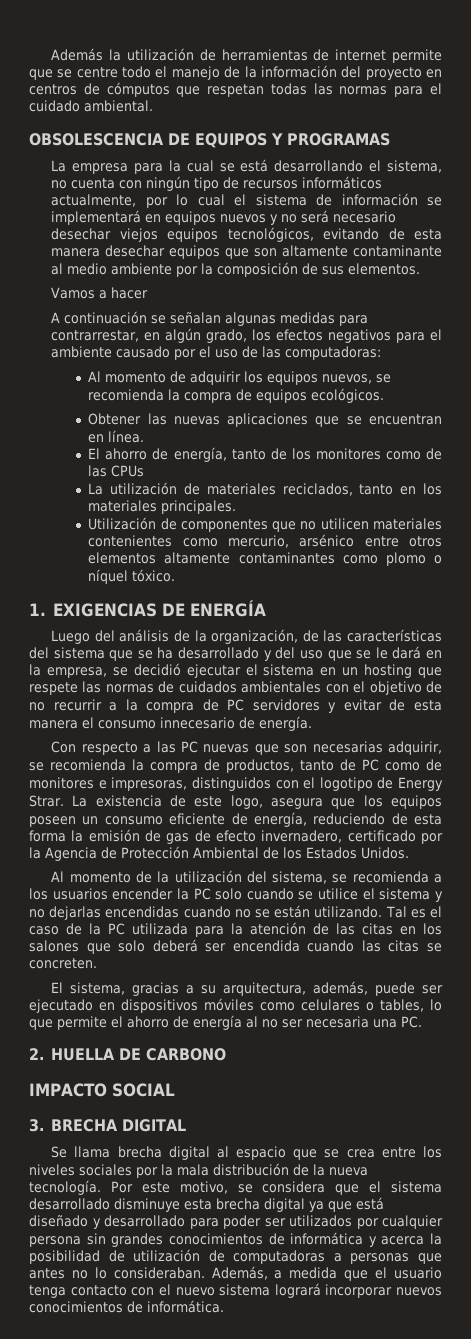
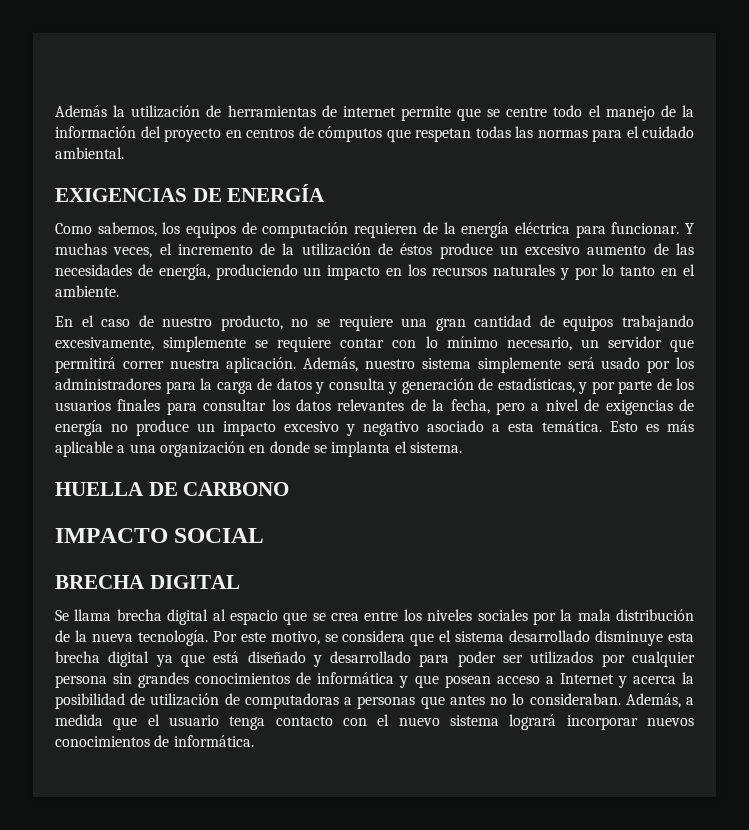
- OBSOLESCENCIA DE EQUIPOS Y PROGRAMAS
- La empresa para la cual se está desarrollando el sistema, no cuenta con ningún tipo de recursos informáticos actualmente, por lo cual el sistema de información se implementará en equipos nuevos y no será necesario desechar viejos equipos tecnológicos, evitando de esta manera desechar equipos que son altamente contaminante al medio ambiente por la composición de sus elementos.
- Vamos a hacer
- A continuación se señalan algunas medidas para contrarrestar, en algún grado, los efectos negativos para el ambiente causado por el uso de las computadoras:
- Al momento de adquirir los equipos nuevos, se recomienda la compra de equipos ecológicos.
- Obtener las nuevas aplicaciones que se encuentran en línea.
- El ahorro de energía, tanto de los monitores como de las CPUs
- La utilización de materiales reciclados, tanto en los materiales principales.
- Utilización de componentes que no utilicen materiales contenientes como mercurio, arsénico entre otros elementos altamente contaminantes como plomo o níquel tóxico.
- 1. EXIGENCIAS DE ENERGÍA
- Luego del análisis de la organización, de las características del sistema que se ha desarrollado y del uso que se le dará en la empresa, se decidió ejecutar el sistema en un hosting que respete las normas de cuidados ambientales con el objetivo de no recurrir a la compra de PC servidores y evitar de esta manera el consumo innecesario de energía.
- Con respecto a las PC nuevas que son necesarias adquirir, se recomienda la compra de productos, tanto de PC como de monitores e impresoras, distinguidos con el logotipo de Energy Strar. La existencia de este logo, asegura que los equipos poseen un consumo eficiente de energía, reduciendo de esta forma la emisión de gas de efecto invernadero, certificado por la Agencia de Protección Ambiental de los Estados Unidos.
- Al momento de la utilización del sistema, se recomienda a los usuarios encender la PC solo cuando se utilice el sistema y no dejarlas encendidas cuando no se están utilizando. Tal es el caso de la PC utilizada para la atención de las citas en los salones que solo deberá ser encendida cuando las citas se concreten.
- El sistema, gracias a su arquitectura, además, puede ser ejecutado en dispositivos móviles como celulares o tables, lo que permite el ahorro de energía al no ser necesaria una PC.
- 2. HUELLA DE CARBONO
+ EXIGENCIAS DE ENERGÍA
+ Como sabemos, los equipos de computación requieren de la energía eléctrica para funcionar. Y muchas veces, el incremento de la utilización de éstos produce un excesivo aumento de las necesidades de energía, produciendo un impacto en los recursos naturales y por lo tanto en el ambiente.
+ En el caso de nuestro producto, no se requiere una gran cantidad de equipos trabajando excesivamente, simplemente se requiere contar con lo mínimo necesario, un servidor que permitirá correr nuestra aplicación. Además, nuestro sistema simplemente será usado por los administradores para la carga de datos y consulta y generación de estadísticas, y por parte de los usuarios finales para consultar los datos relevantes de la fecha, pero a nivel de exigencias de energía no produce un impacto excesivo y negativo asociado a esta temática. Esto es más aplicable a una organización en donde se implanta el sistema.
+ HUELLA DE CARBONO
- 3. BRECHA DIGITAL
+ BRECHA DIGITAL
- Por este motivo, se considera que el sistema desarrollado disminuye esta brecha digital ya que está diseñado y desarrollado para poder ser utilizados por cualquier persona sin grandes conocimientos de informática y acerca la posibilidad de utilización de computadoras a personas que antes no lo consideraban.
+ Por este motivo, se considera que el sistema desarrollado disminuye esta brecha digital ya que está diseñado y desarrollado para poder ser utilizados por cualquier persona sin grandes conocimientos de informática y que posean acceso a Internet y acerca la posibilidad de utilización de computadoras a personas que antes no lo consideraban.

